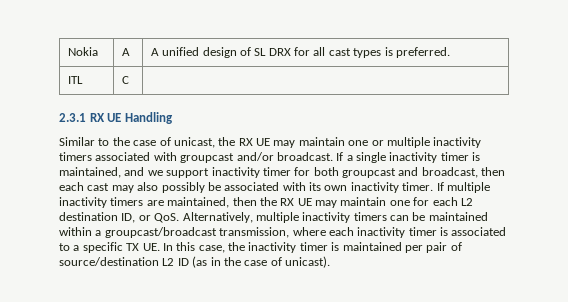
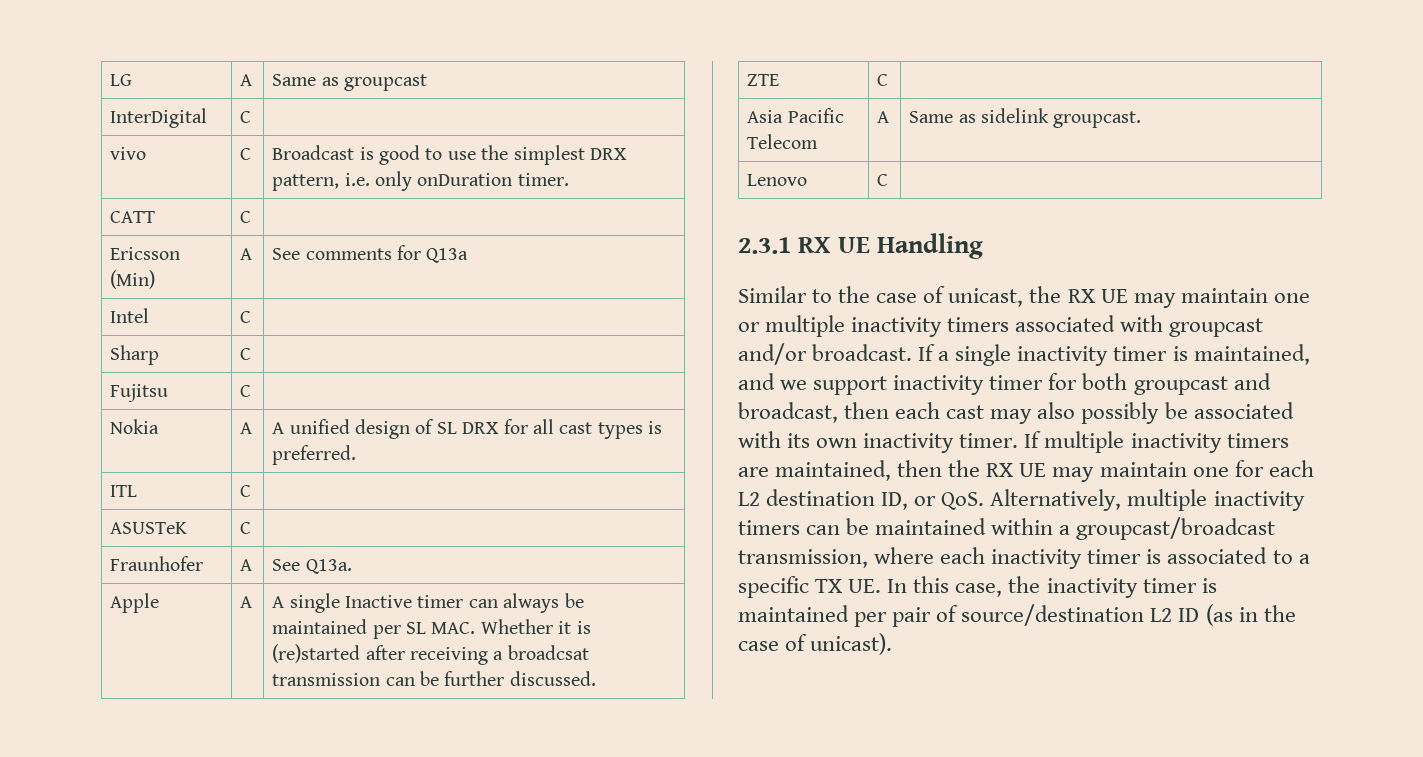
+ LG | A | Same as groupcast
+ InterDigital | C |
+ vivo | C | Broadcast is good to use the simplest DRX pattern, i.e. only onDuration timer.
+ CATT | C |
+ Ericsson (Min) | A | See comments for Q13a
+ Intel | C |
+ Sharp | C |
+ Fujitsu | C |
+ ASUSTeK | C |
+ Fraunhofer | A | See Q13a.
+ Apple | A | A single Inactive timer can always be maintained per SL MAC. Whether it is (re)started after receiving a broadcsat transmission can be further discussed.
+ ZTE | C |
+ Asia Pacific Telecom | A | Same as sidelink groupcast.
+ Lenovo | C |

